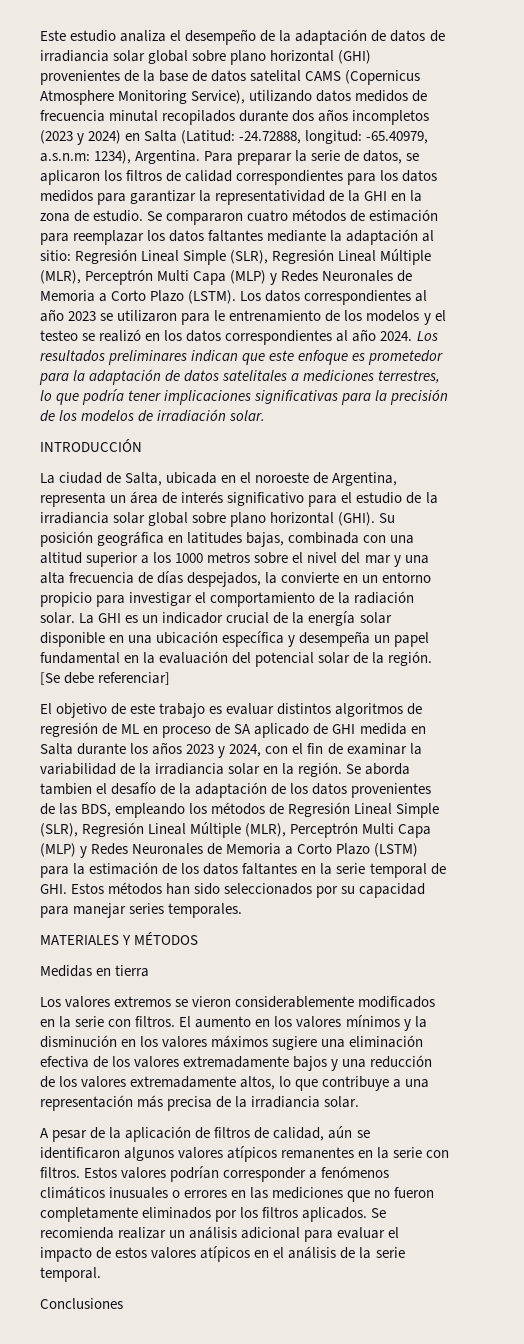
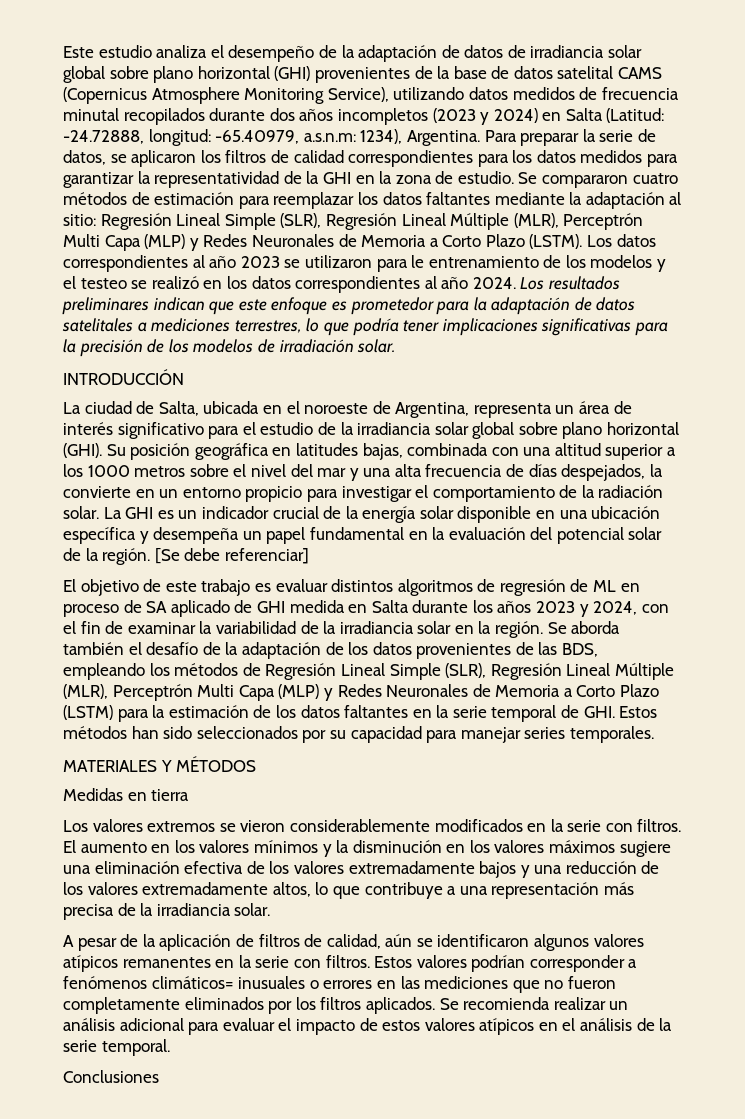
- Se aborda tambien el desafío de la adaptación de los datos provenientes de las BDS, empleando los métodos de Regresión Lineal Simple (SLR), Regresión Lineal Múltiple (MLR), Perceptrón Multi Capa (MLP) y Redes Neuronales de Memoria a Corto Plazo (LSTM) para la estimación de los datos faltantes en la serie temporal de GHI. Estos métodos han sido seleccionados por su capacidad para manejar series temporales.
+ Se aborda también el desafío de la adaptación de los datos provenientes de las BDS, empleando los métodos de Regresión Lineal Simple (SLR), Regresión Lineal Múltiple (MLR), Perceptrón Multi Capa (MLP) y Redes Neuronales de Memoria a Corto Plazo (LSTM) para la estimación de los datos faltantes en la serie temporal de GHI. Estos métodos han sido seleccionados por su capacidad para manejar series temporales.
- Estos valores podrían corresponder a fenómenos climáticos inusuales o errores en las mediciones que no fueron completamente eliminados por los filtros aplicados.
+ Estos valores podrían corresponder a fenómenos climáticos= inusuales o errores en las mediciones que no fueron completamente eliminados por los filtros aplicados.

